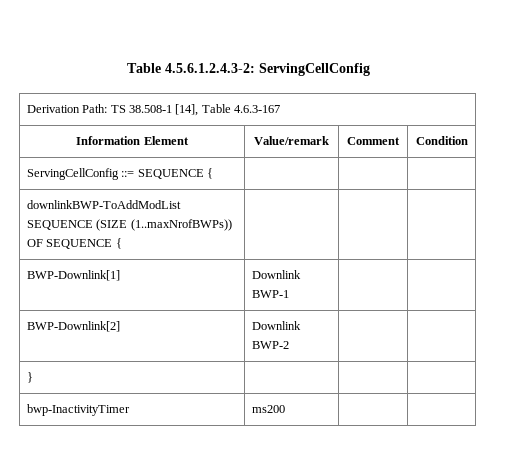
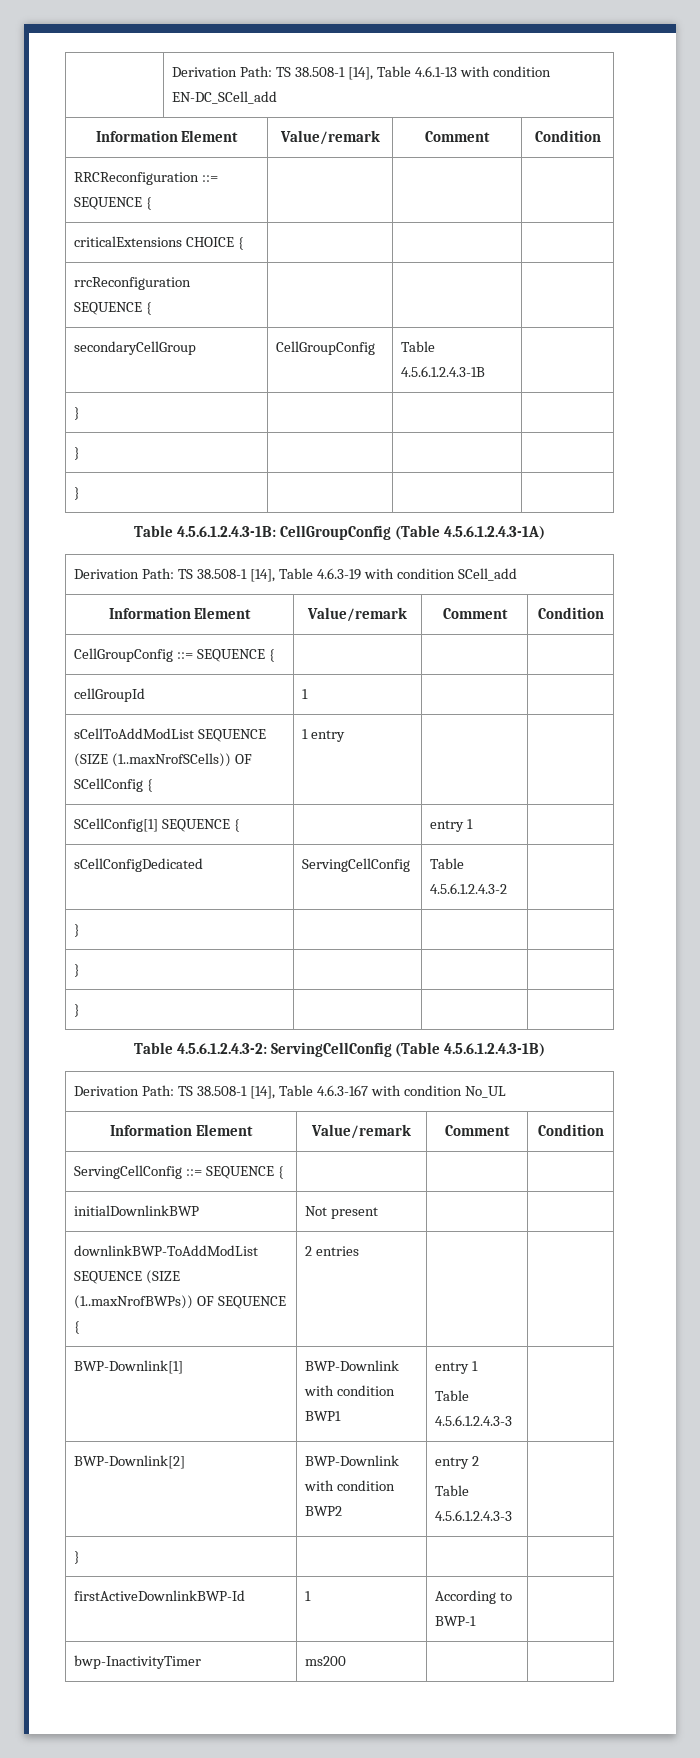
+ | Derivation Path: TS 38.508-1 [14], Table 4.6.1-13 with condition EN-DC_SCell_add
+ Information Element | Value/remark | Comment | Condition
+ RRCReconfiguration ::= SEQUENCE { | | |
+ criticalExtensions CHOICE { | | |
+ rrcReconfiguration SEQUENCE { | | |
+ secondaryCellGroup | CellGroupConfig | Table 4.5.6.1.2.4.3-1B |
+ } | | |
+ } | | |
+ } | | |
+ Table 4.5.6.1.2.4.3-1B: CellGroupConfig (Table 4.5.6.1.2.4.3-1A)
+ Derivation Path: TS 38.508-1 [14], Table 4.6.3-19 with condition SCell_add
+ Information Element | Value/remark | Comment | Condition
+ CellGroupConfig ::= SEQUENCE { | | |
+ cellGroupId | 1 | |
+ sCellToAddModList SEQUENCE (SIZE (1..maxNrofSCells)) OF SCellConfig { | 1 entry | |
+ SCellConfig[1] SEQUENCE { | | entry 1 |
+ sCellConfigDedicated | ServingCellConfig | Table 4.5.6.1.2.4.3-2 |
+ } | | |
+ } | | |
+ } | | |
- Table 4.5.6.1.2.4.3-2: ServingCellConfig
+ Table 4.5.6.1.2.4.3-2: ServingCellConfig (Table 4.5.6.1.2.4.3-1B)
- Derivation Path: TS 38.508-1 [14], Table 4.6.3-167
+ Derivation Path: TS 38.508-1 [14], Table 4.6.3-167 with condition No_UL
+ initialDownlinkBWP | Not present | |
- downlinkBWP-ToAddModList SEQUENCE (SIZE (1..maxNrofBWPs)) OF SEQUENCE { | | |
+ downlinkBWP-ToAddModList SEQUENCE (SIZE (1..maxNrofBWPs)) OF SEQUENCE { | 2 entries | |
- BWP-Downlink[1] | Downlink BWP-1 | |
- BWP-Downlink[2] | Downlink BWP-2 | |
+ BWP-Downlink[1] | BWP-Downlink with condition BWP1 | entry 1
+ Table 4.5.6.1.2.4.3-3 |
+ BWP-Downlink[2] | BWP-Downlink with condition BWP2 | entry 2
+ Table 4.5.6.1.2.4.3-3 |
  } | | |
+ firstActiveDownlinkBWP-Id | 1 | According to BWP-1 |

